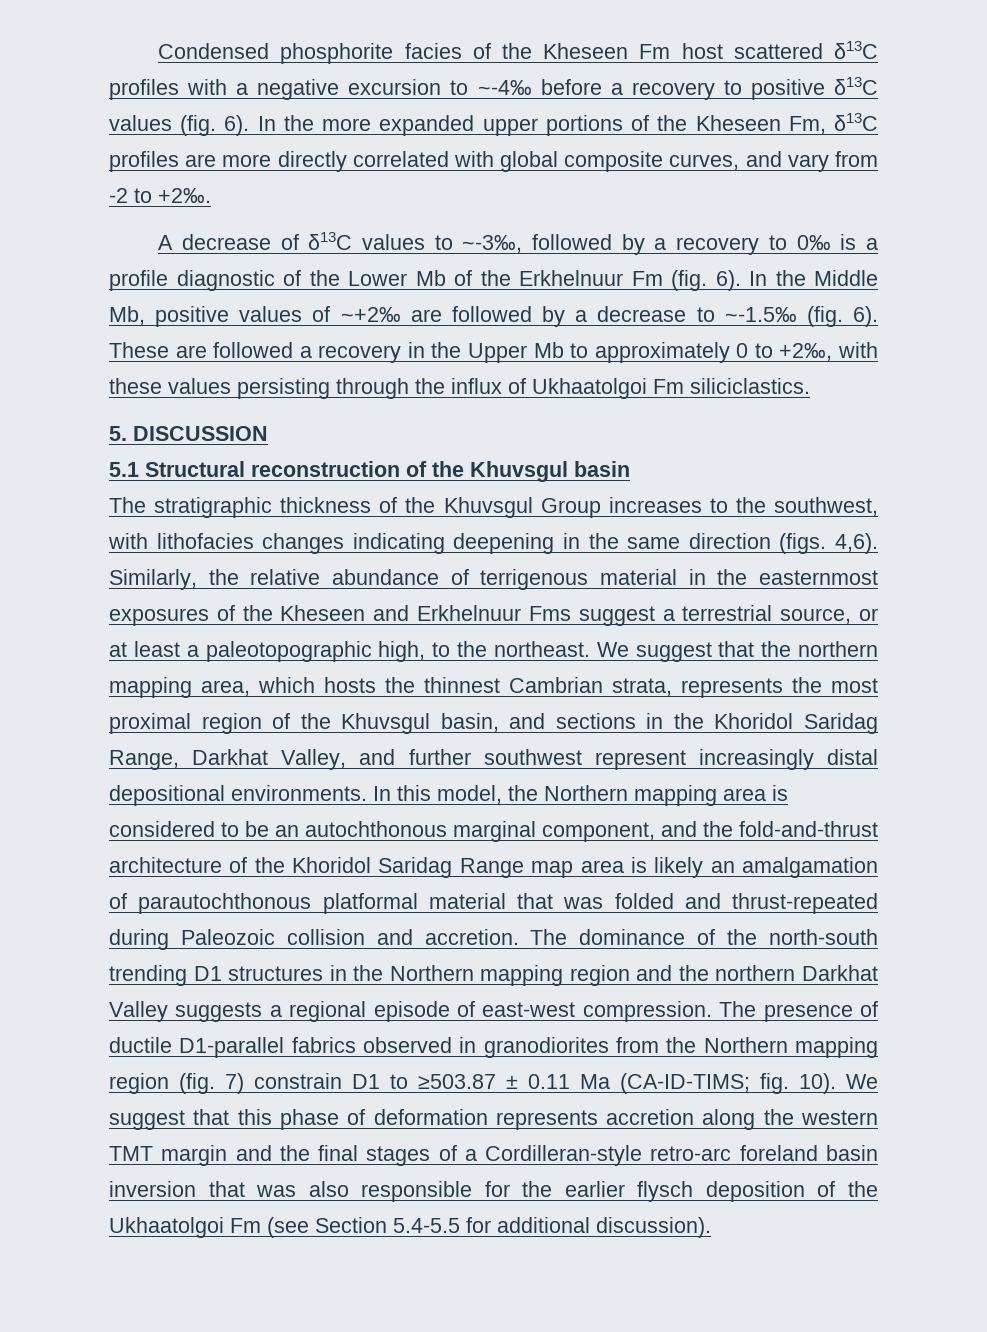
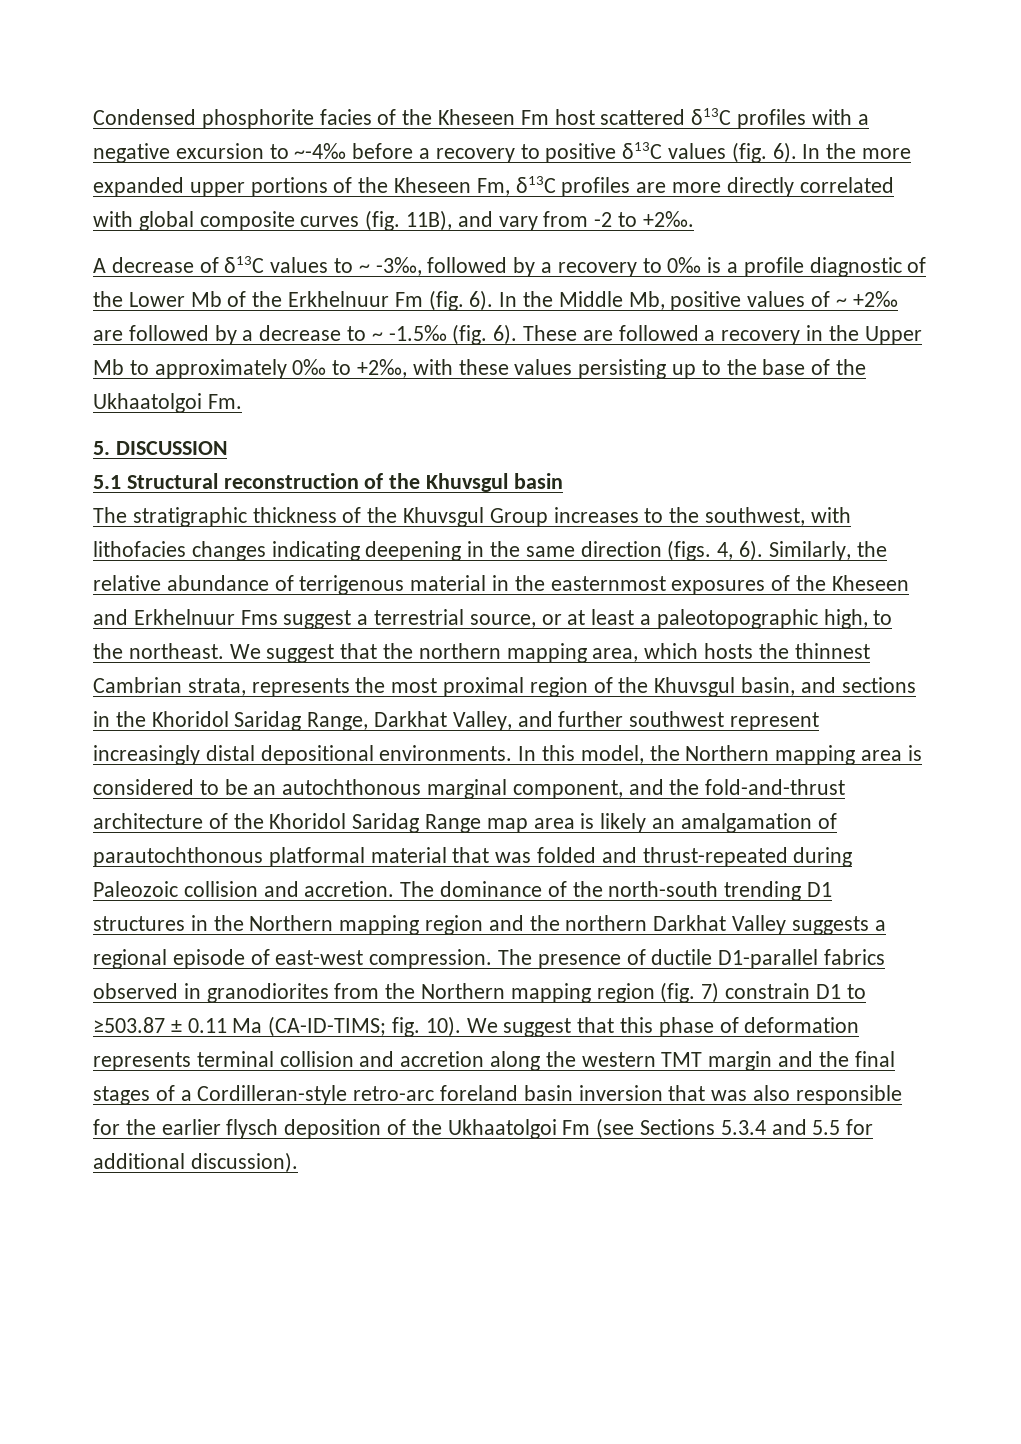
- In the more expanded upper portions of the Kheseen Fm, δ13C profiles are more directly correlated with global composite curves, and vary from -2 to +2‰.
+ In the more expanded upper portions of the Kheseen Fm, δ13C profiles are more directly correlated with global composite curves (fig. 11B), and vary from -2 to +2‰.
- A decrease of δ13C values to ~-3‰, followed by a recovery to 0‰ is a profile diagnostic of the Lower Mb of the Erkhelnuur Fm (fig. 6).
+ A decrease of δ13C values to ~ -3‰, followed by a recovery to 0‰ is a profile diagnostic of the Lower Mb of the Erkhelnuur Fm (fig. 6).
- In the Middle Mb, positive values of ~+2‰ are followed by a decrease to ~-1.5‰ (fig. 6).
+ In the Middle Mb, positive values of ~ +2‰ are followed by a decrease to ~ -1.5‰ (fig. 6).
- These are followed a recovery in the Upper Mb to approximately 0 to +2‰, with these values persisting through the influx of Ukhaatolgoi Fm siliciclastics.
+ These are followed a recovery in the Upper Mb to approximately 0‰ to +2‰, with these values persisting up to the base of the Ukhaatolgoi Fm.
- The stratigraphic thickness of the Khuvsgul Group increases to the southwest, with lithofacies changes indicating deepening in the same direction (figs. 4,6).
+ The stratigraphic thickness of the Khuvsgul Group increases to the southwest, with lithofacies changes indicating deepening in the same direction (figs. 4, 6).
- We suggest that this phase of deformation represents accretion along the western TMT margin and the final stages of a Cordilleran-style retro-arc foreland basin inversion that was also responsible for the earlier flysch deposition of the Ukhaatolgoi Fm (see Section 5.4-5.5 for additional discussion).
+ We suggest that this phase of deformation represents terminal collision and accretion along the western TMT margin and the final stages of a Cordilleran-style retro-arc foreland basin inversion that was also responsible for the earlier flysch deposition of the Ukhaatolgoi Fm (see Sections 5.3.4 and 5.5 for additional discussion).

